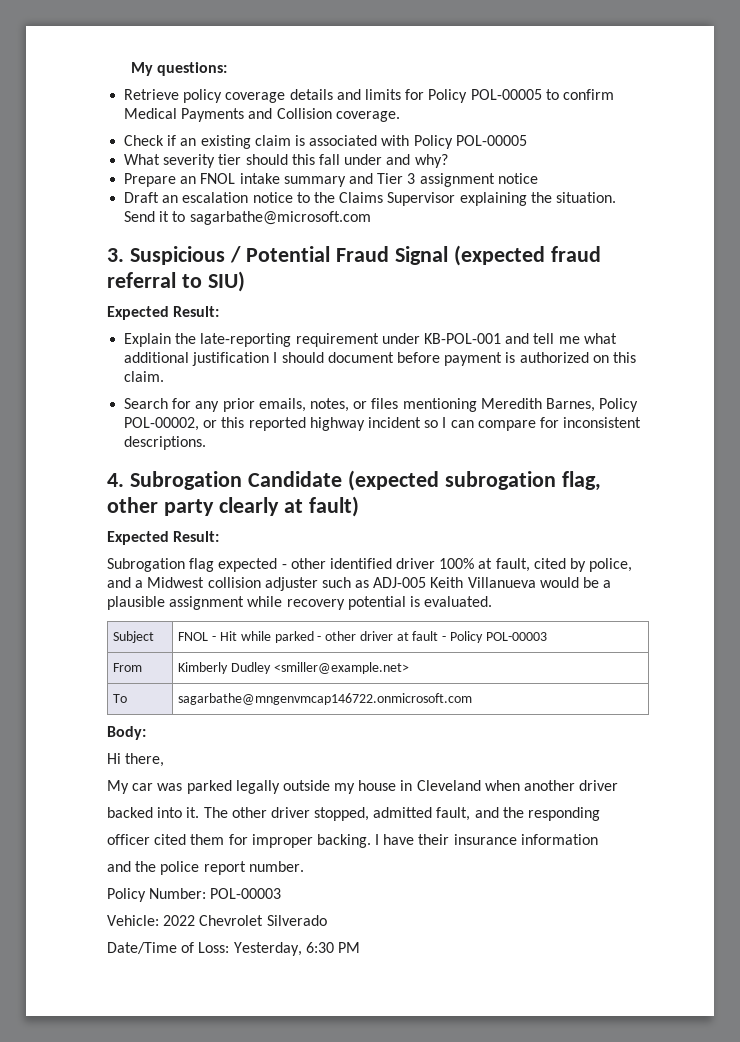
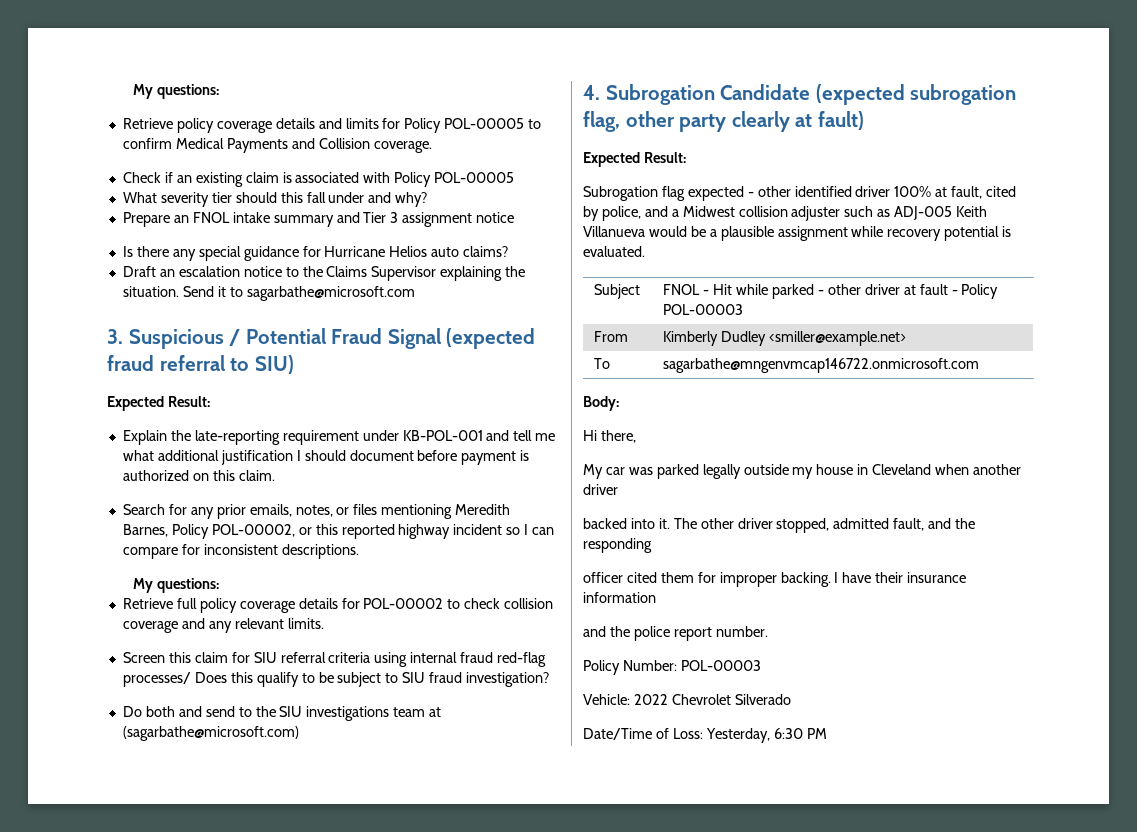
+ Is there any special guidance for Hurricane Helios auto claims?
  Search for any prior emails, notes, or files mentioning Meredith Barnes, Policy POL-00002, or this reported highway incident so I can compare for inconsistent descriptions.
+ My questions:
+ Retrieve full policy coverage details for POL-00002 to check collision coverage and any relevant limits.
+ Screen this claim for SIU referral criteria using internal fraud red-flag processes/ Does this qualify to be subject to SIU fraud investigation?
+ Do both and send to the SIU investigations team at (sagarbathe@microsoft.com)

